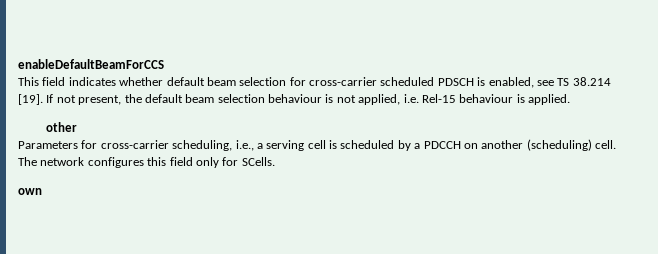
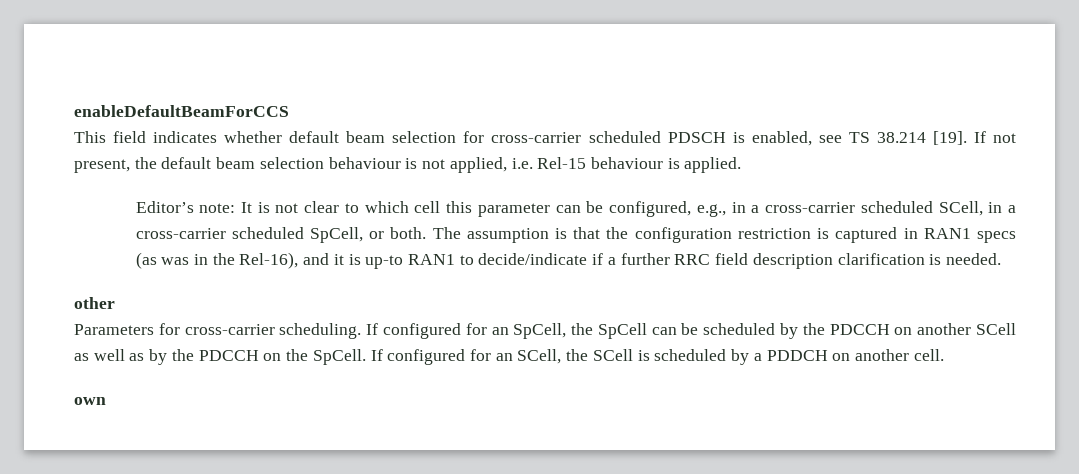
+ Editor’s note: It is not clear to which cell this parameter can be configured, e.g., in a cross-carrier scheduled SCell, in a cross-carrier scheduled SpCell, or both. The assumption is that the configuration restriction is captured in RAN1 specs (as was in the Rel-16), and it is up-to RAN1 to decide/indicate if a further RRC field description clarification is needed.
  other
- Parameters for cross-carrier scheduling, i.e., a serving cell is scheduled by a PDCCH on another (scheduling) cell. The network configures this field only for SCells.
+ Parameters for cross-carrier scheduling. If configured for an SpCell, the SpCell can be scheduled by the PDCCH on another SCell as well as by the PDCCH on the SpCell. If configured for an SCell, the SCell is scheduled by a PDDCH on another cell.

